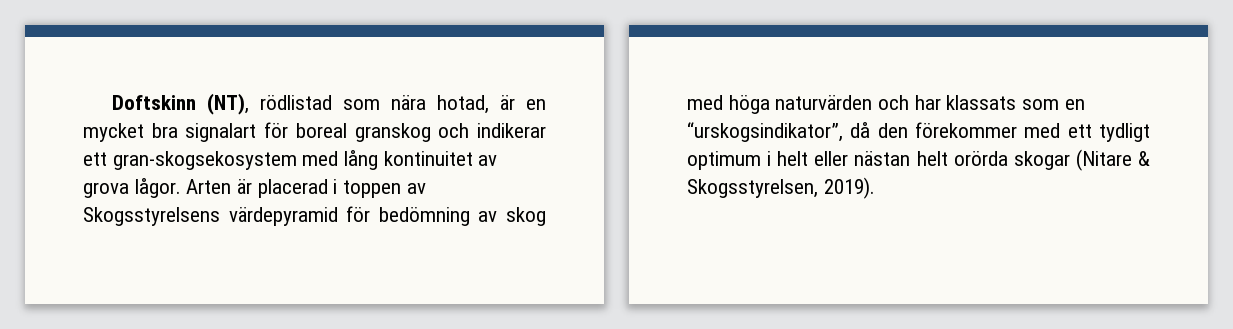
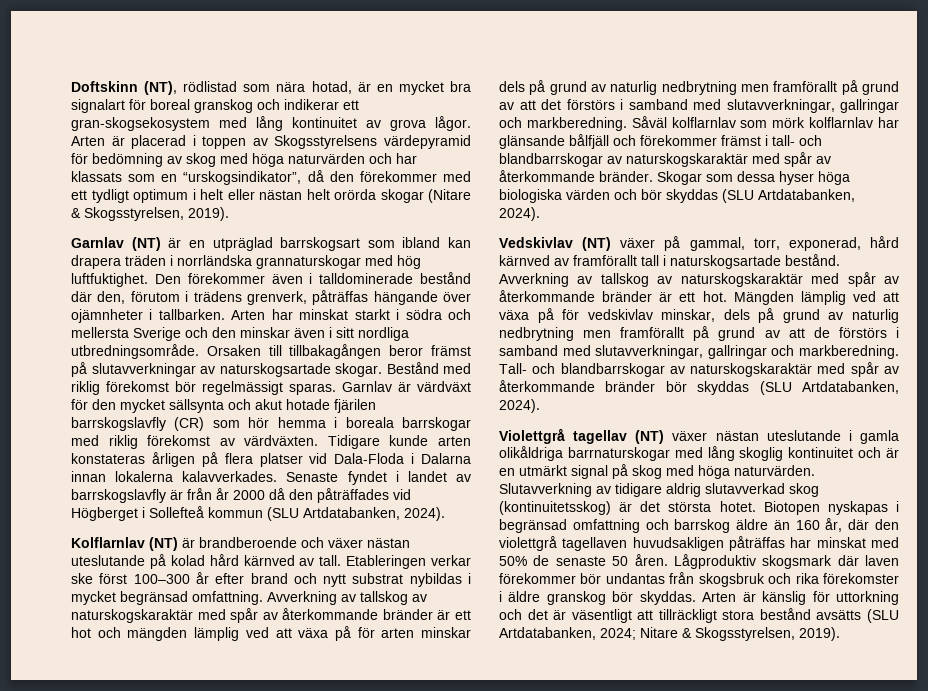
+ Garnlav (NT) är en utpräglad barrskogsart som ibland kan drapera träden i norrländska grannaturskogar med hög luftfuktighet. Den förekommer även i talldominerade bestånd där den, förutom i trädens grenverk, påträffas hängande över ojämnheter i tallbarken. Arten har minskat starkt i södra och mellersta Sverige och den minskar även i sitt nordliga utbredningsområde. Orsaken till tillbakagången beror främst på slutavverkningar av naturskogsartade skogar. Bestånd med riklig förekomst bör regelmässigt sparas. Garnlav är värdväxt för den mycket sällsynta och akut hotade fjärilen barrskogslavfly (CR) som hör hemma i boreala barrskogar med riklig förekomst av värdväxten. Tidigare kunde arten konstateras årligen på flera platser vid Dala-Floda i Dalarna innan lokalerna kalavverkades. Senaste fyndet i landet av barrskogslavfly är från år 2000 då den påträffades vid Högberget i Sollefteå kommun (SLU Artdatabanken, 2024).
+ Kolflarnlav (NT) är brandberoende och växer nästan uteslutande på kolad hård kärnved av tall. Etableringen verkar ske först 100–300 år efter brand och nytt substrat nybildas i mycket begränsad omfattning. Avverkning av tallskog av naturskogskaraktär med spår av återkommande bränder är ett hot och mängden lämplig ved att växa på för arten minskar dels på grund av naturlig nedbrytning men framförallt på grund av att det förstörs i samband med slutavverkningar, gallringar och markberedning. Såväl kolflarnlav som mörk kolflarnlav har glänsande bålfjäll och förekommer främst i tall- och blandbarrskogar av naturskogskaraktär med spår av återkommande bränder. Skogar som dessa hyser höga biologiska värden och bör skyddas (SLU Artdatabanken, 2024).
+ Vedskivlav (NT) växer på gammal, torr, exponerad, hård kärnved av framförallt tall i naturskogsartade bestånd. Avverkning av tallskog av naturskogskaraktär med spår av återkommande bränder är ett hot. Mängden lämplig ved att växa på för vedskivlav minskar, dels på grund av naturlig nedbrytning men framförallt på grund av att de förstörs i samband med slutavverkningar, gallringar och markberedning. Tall- och blandbarrskogar av naturskogskaraktär med spår av återkommande bränder bör skyddas (SLU Artdatabanken, 2024).
+ Violettgrå tagellav (NT) växer nästan uteslutande i gamla olikåldriga barrnaturskogar med lång skoglig kontinuitet och är en utmärkt signal på skog med höga naturvärden. Slutavverkning av tidigare aldrig slutavverkad skog (kontinuitetsskog) är det största hotet. Biotopen nyskapas i begränsad omfattning och barrskog äldre än 160 år, där den violettgrå tagellaven huvudsakligen påträffas har minskat med 50% de senaste 50 åren. Lågproduktiv skogsmark där laven förekommer bör undantas från skogsbruk och rika förekomster i äldre granskog bör skyddas. Arten är känslig för uttorkning och det är väsentligt att tillräckligt stora bestånd avsätts (SLU Artdatabanken, 2024; Nitare & Skogsstyrelsen, 2019).

